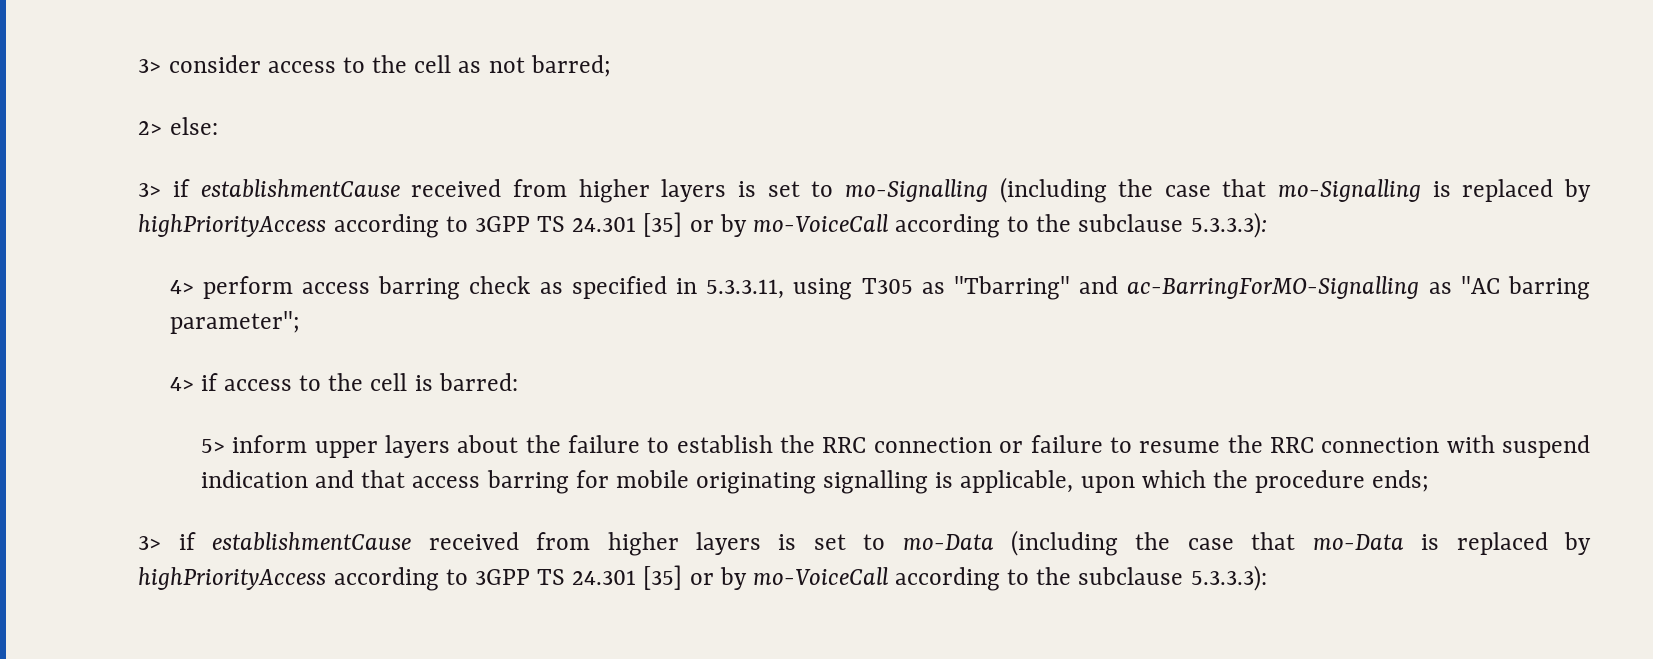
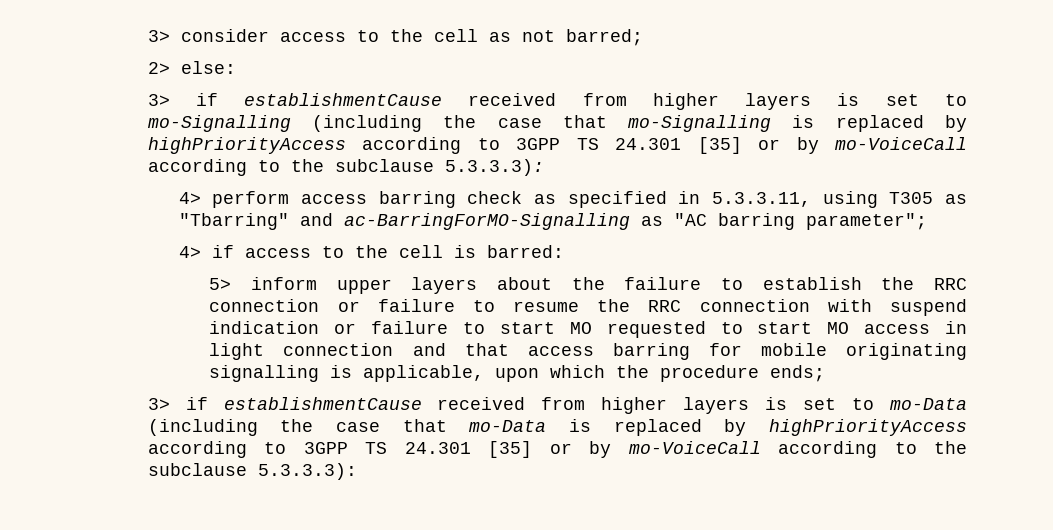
- 5> inform upper layers about the failure to establish the RRC connection or failure to resume the RRC connection with suspend indication and that access barring for mobile originating signalling is applicable, upon which the procedure ends;
+ 5> inform upper layers about the failure to establish the RRC connection or failure to resume the RRC connection with suspend indication or failure to start MO requested to start MO access in light connection and that access barring for mobile originating signalling is applicable, upon which the procedure ends;

